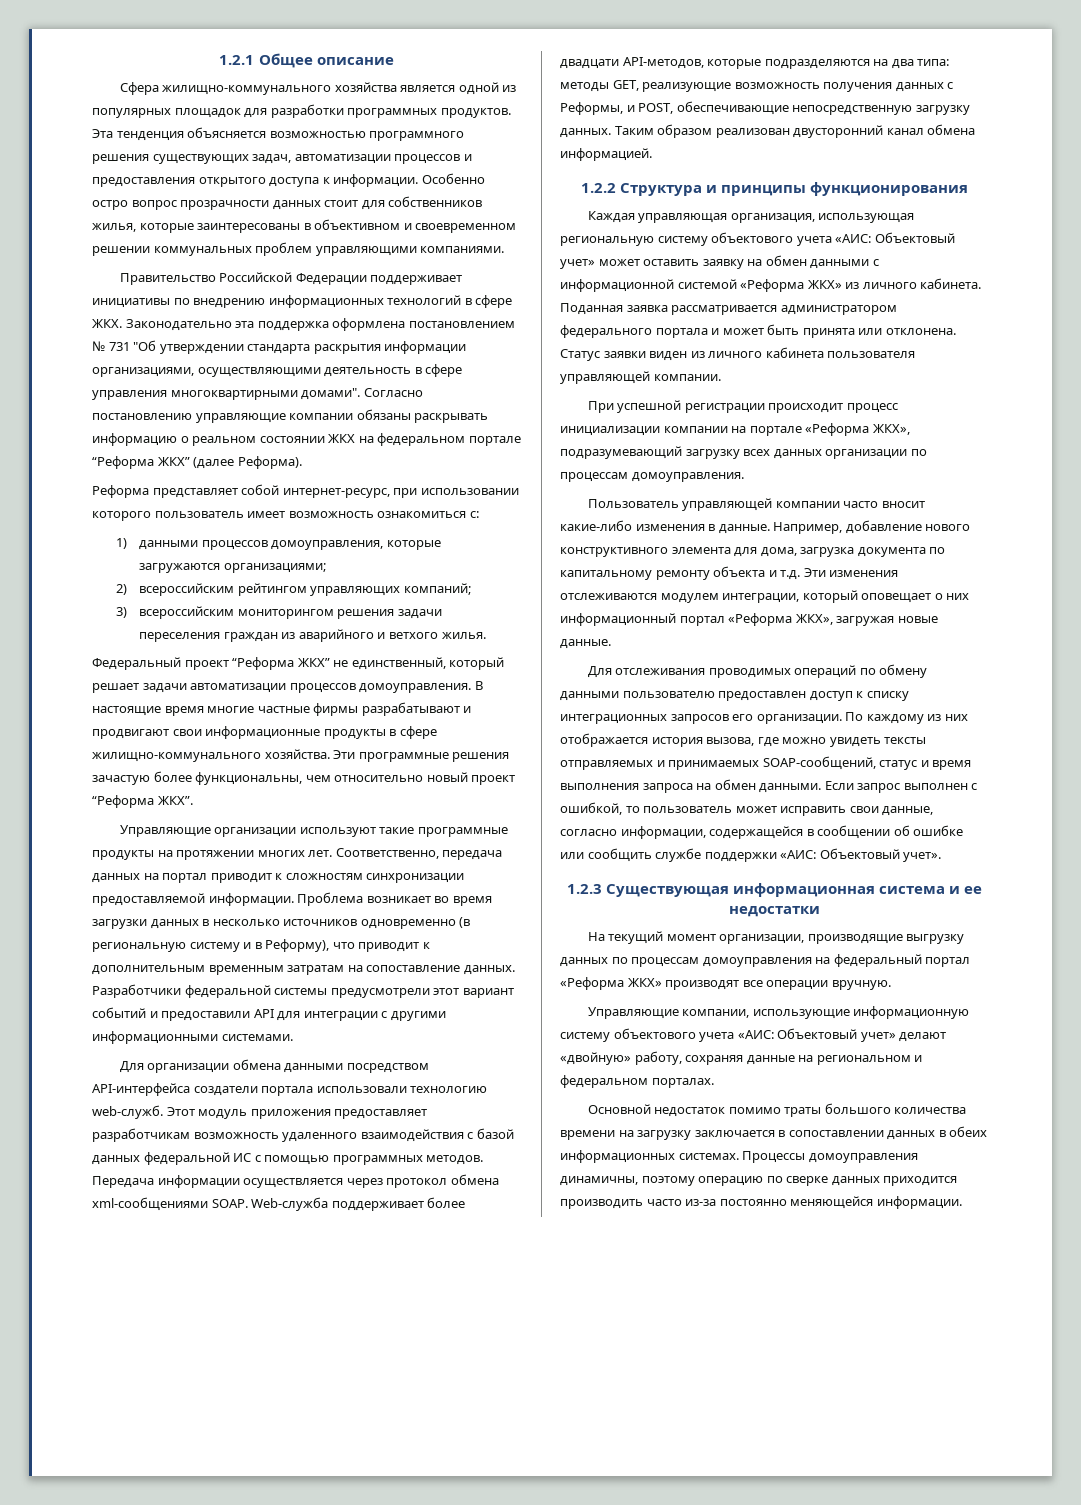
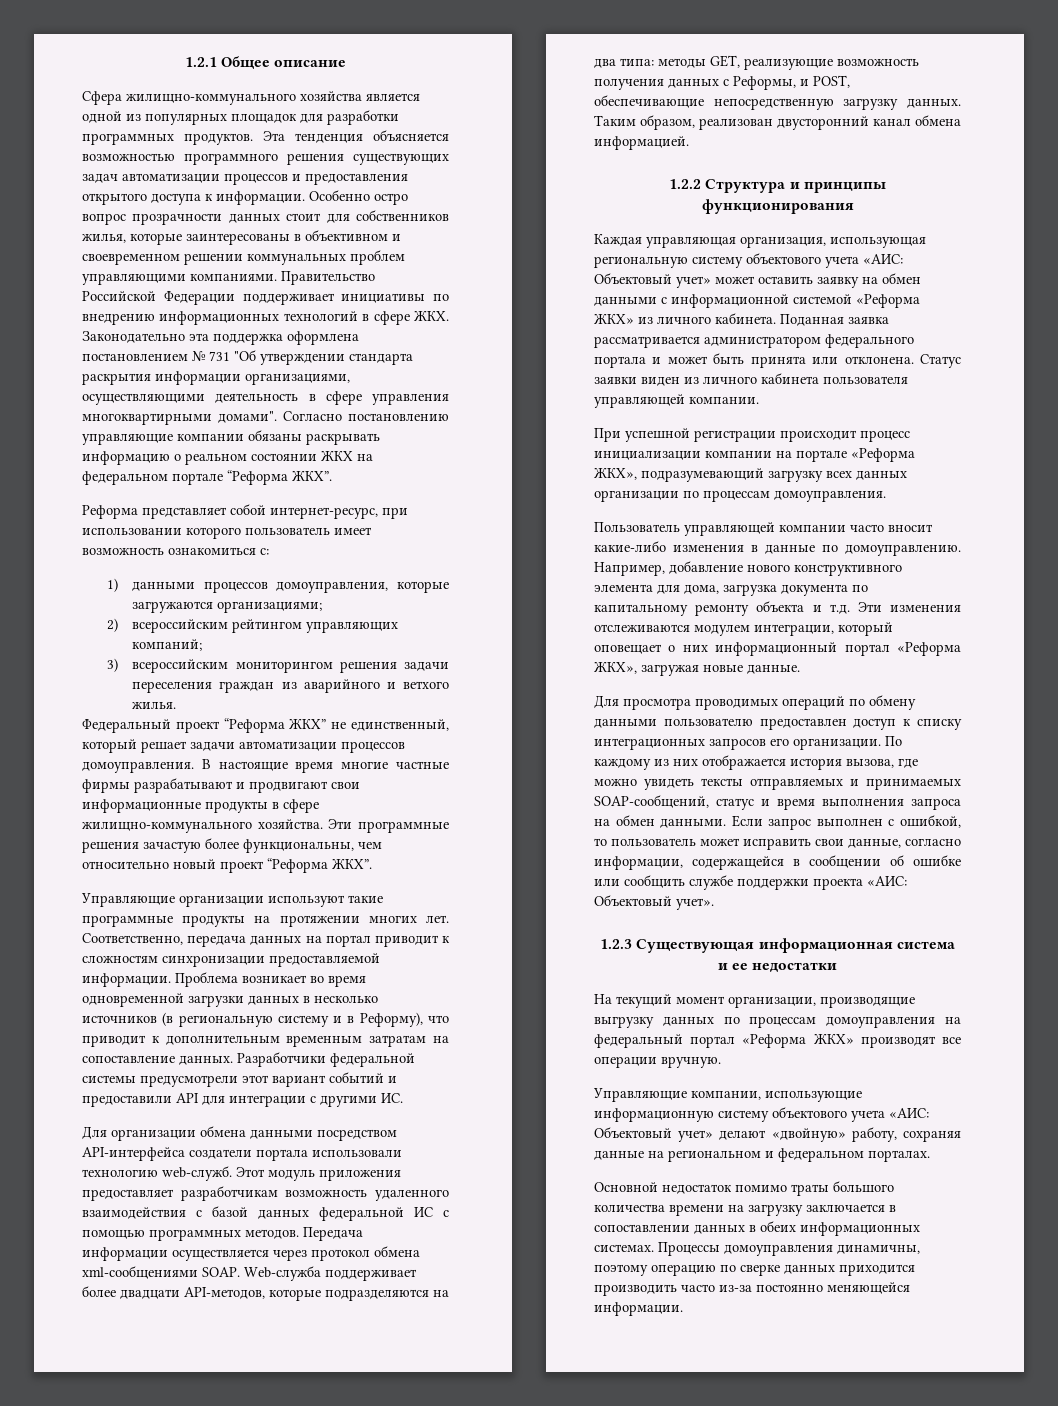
- Эта тенденция объясняется возможностью программного решения существующих задач, автоматизации процессов и предоставления открытого доступа к информации.
+ Эта тенденция объясняется возможностью программного решения существующих задач автоматизации процессов и предоставления открытого доступа к информации.
- Особенно остро вопрос прозрачности данных стоит для собственников жилья, которые заинтересованы в объективном и своевременном решении коммунальных проблем управляющими компаниями.
- Правительство Российской Федерации поддерживает инициативы по внедрению информационных технологий в сфере ЖКХ. Законодательно эта поддержка оформлена постановлением № 731 "Об утверждении стандарта раскрытия информации организациями, осуществляющими деятельность в сфере управления многоквартирными домами".
+ Особенно остро вопрос прозрачности данных стоит для собственников жилья, которые заинтересованы в объективном и своевременном решении коммунальных проблем управляющими компаниями. Правительство Российской Федерации поддерживает инициативы по внедрению информационных технологий в сфере ЖКХ. Законодательно эта поддержка оформлена постановлением № 731 "Об утверждении стандарта раскрытия информации организациями, осуществляющими деятельность в сфере управления многоквартирными домами".
- Согласно постановлению управляющие компании обязаны раскрывать информацию о реальном состоянии ЖКХ на федеральном портале “Реформа ЖКХ” (далее Реформа).
+ Согласно постановлению управляющие компании обязаны раскрывать информацию о реальном состоянии ЖКХ на федеральном портале “Реформа ЖКХ”.
- Проблема возникает во время загрузки данных в несколько источников одновременно (в региональную систему и в Реформу), что приводит к дополнительным временным затратам на сопоставление данных.
+ Проблема возникает во время одновременной загрузки данных в несколько источников (в региональную систему и в Реформу), что приводит к дополнительным временным затратам на сопоставление данных.
- Разработчики федеральной системы предусмотрели этот вариант событий и предоставили API для интеграции с другими информационными системами.
+ Разработчики федеральной системы предусмотрели этот вариант событий и предоставили API для интеграции с другими ИС.
- Таким образом реализован двусторонний канал обмена информацией.
+ Таким образом, реализован двусторонний канал обмена информацией.
- Пользователь управляющей компании часто вносит какие-либо изменения в данные.
+ Пользователь управляющей компании часто вносит какие-либо изменения в данные по домоуправлению.
- Для отслеживания проводимых операций по обмену данными пользователю предоставлен доступ к списку интеграционных запросов его организации.
+ Для просмотра проводимых операций по обмену данными пользователю предоставлен доступ к списку интеграционных запросов его организации.
- Если запрос выполнен с ошибкой, то пользователь может исправить свои данные, согласно информации, содержащейся в сообщении об ошибке или сообщить службе поддержки «АИС: Объектовый учет».
+ Если запрос выполнен с ошибкой, то пользователь может исправить свои данные, согласно информации, содержащейся в сообщении об ошибке или сообщить службе поддержки проекта «АИС: Объектовый учет».

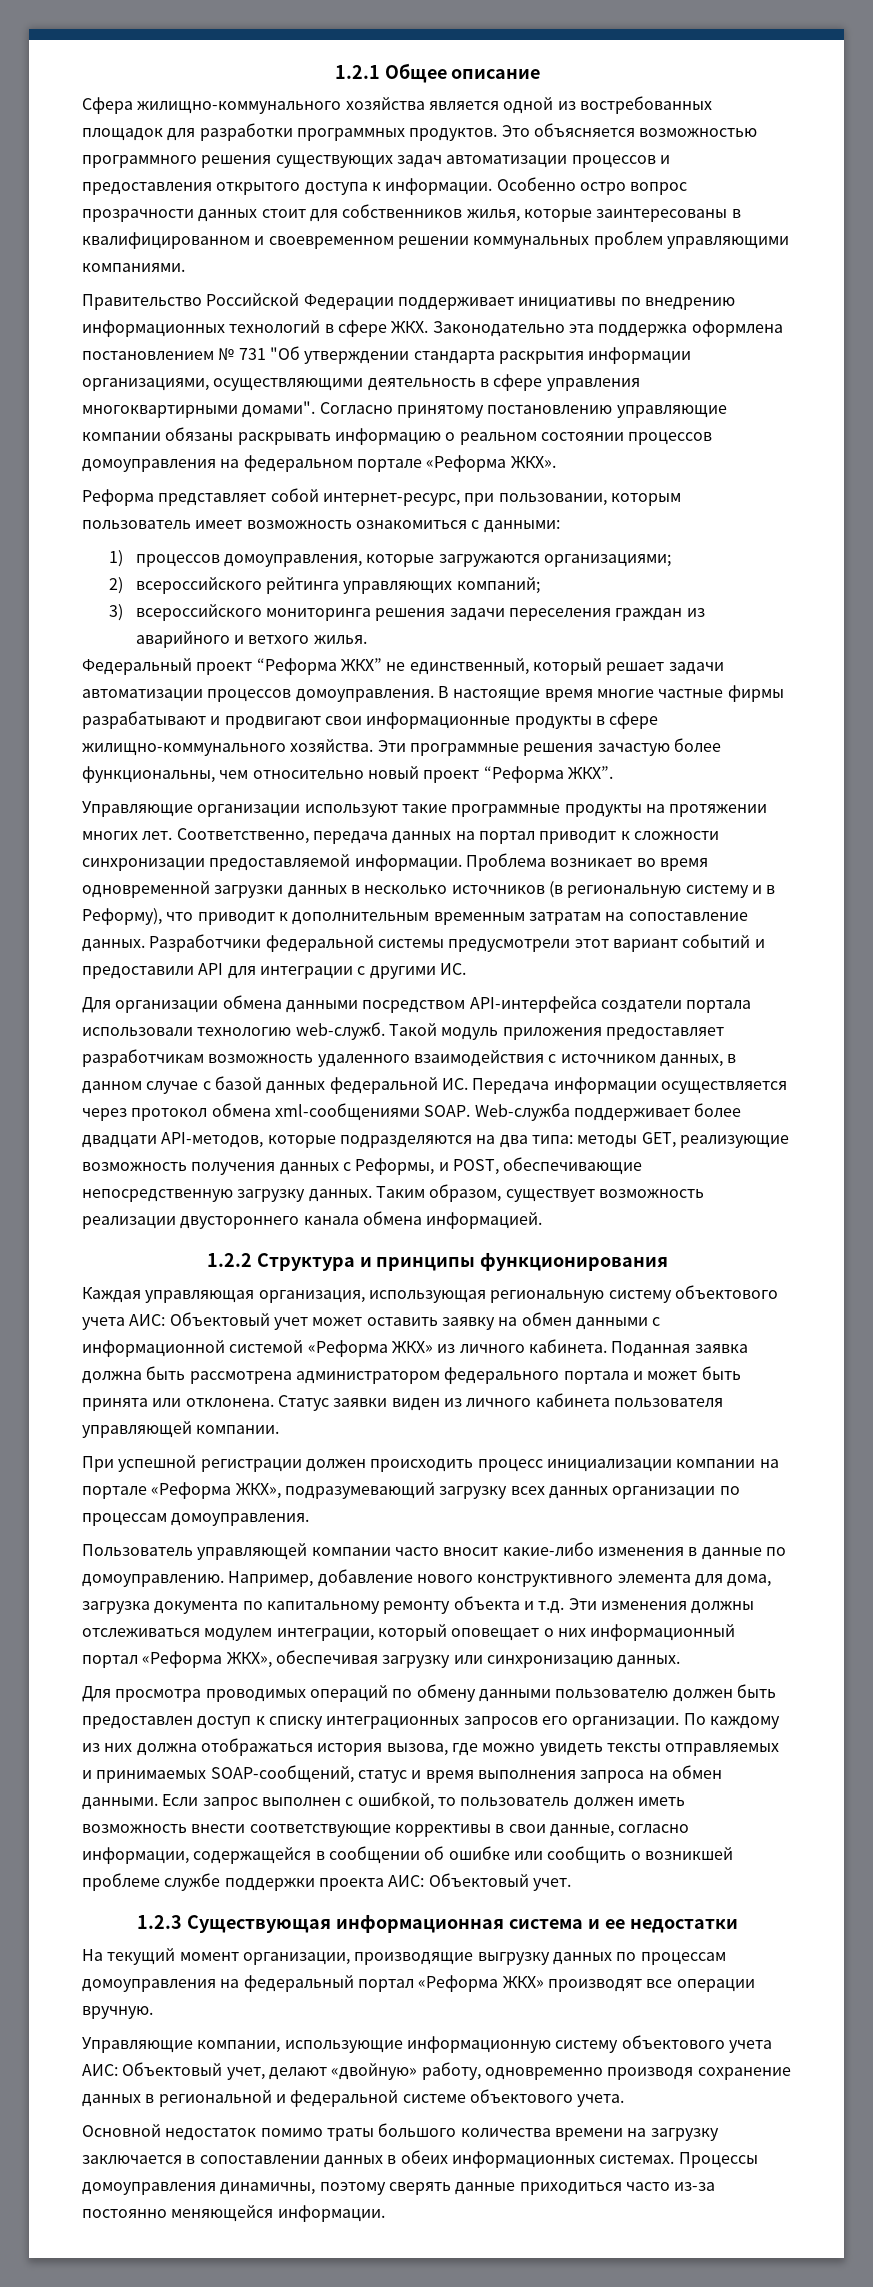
- Сфера жилищно-коммунального хозяйства является одной из популярных площадок для разработки программных продуктов.
+ Сфера жилищно-коммунального хозяйства является одной из востребованных площадок для разработки программных продуктов.
- Эта тенденция объясняется возможностью программного решения существующих задач автоматизации процессов и предоставления открытого доступа к информации.
+ Это объясняется возможностью программного решения существующих задач автоматизации процессов и предоставления открытого доступа к информации.
- Особенно остро вопрос прозрачности данных стоит для собственников жилья, которые заинтересованы в объективном и своевременном решении коммунальных проблем управляющими компаниями. Правительство Российской Федерации поддерживает инициативы по внедрению информационных технологий в сфере ЖКХ. Законодательно эта поддержка оформлена постановлением № 731 "Об утверждении стандарта раскрытия информации организациями, осуществляющими деятельность в сфере управления многоквартирными домами".
+ Особенно остро вопрос прозрачности данных стоит для собственников жилья, которые заинтересованы в квалифицированном и своевременном решении коммунальных проблем управляющими компаниями.
+ Правительство Российской Федерации поддерживает инициативы по внедрению информационных технологий в сфере ЖКХ. Законодательно эта поддержка оформлена постановлением № 731 "Об утверждении стандарта раскрытия информации организациями, осуществляющими деятельность в сфере управления многоквартирными домами".
- Согласно постановлению управляющие компании обязаны раскрывать информацию о реальном состоянии ЖКХ на федеральном портале “Реформа ЖКХ”.
+ Согласно принятому постановлению управляющие компании обязаны раскрывать информацию о реальном состоянии процессов домоуправления на федеральном портале «Реформа ЖКХ».
- Реформа представляет собой интернет-ресурс, при использовании которого пользователь имеет возможность ознакомиться с:
+ Реформа представляет собой интернет-ресурс, при пользовании, которым пользователь имеет возможность ознакомиться с данными:
- 1) данными процессов домоуправления, которые загружаются организациями;
+ 1) процессов домоуправления, которые загружаются организациями;
- 2) всероссийским рейтингом управляющих компаний;
+ 2) всероссийского рейтинга управляющих компаний;
- 3) всероссийским мониторингом решения задачи переселения граждан из аварийного и ветхого жилья.
+ 3) всероссийского мониторинга решения задачи переселения граждан из аварийного и ветхого жилья.
- Соответственно, передача данных на портал приводит к сложностям синхронизации предоставляемой информации.
+ Соответственно, передача данных на портал приводит к сложности синхронизации предоставляемой информации.
- Этот модуль приложения предоставляет разработчикам возможность удаленного взаимодействия с базой данных федеральной ИС с помощью программных методов. Передача информации осуществляется через протокол обмена xml-сообщениями SOAP.
+ Такой модуль приложения предоставляет разработчикам возможность удаленного взаимодействия с источником данных, в данном случае с базой данных федеральной ИС. Передача информации осуществляется через протокол обмена xml-сообщениями SOAP.
- Таким образом, реализован двусторонний канал обмена информацией.
+ Таким образом, существует возможность реализации двустороннего канала обмена информацией.
- Каждая управляющая организация, использующая региональную систему объектового учета «АИС: Объектовый учет» может оставить заявку на обмен данными с информационной системой «Реформа ЖКХ» из личного кабинета.
+ Каждая управляющая организация, использующая региональную систему объектового учета АИС: Объектовый учет может оставить заявку на обмен данными с информационной системой «Реформа ЖКХ» из личного кабинета.
- Поданная заявка рассматривается администратором федерального портала и может быть принята или отклонена.
+ Поданная заявка должна быть рассмотрена администратором федерального портала и может быть принята или отклонена.
- При успешной регистрации происходит процесс инициализации компании на портале «Реформа ЖКХ», подразумевающий загрузку всех данных организации по процессам домоуправления.
+ При успешной регистрации должен происходить процесс инициализации компании на портале «Реформа ЖКХ», подразумевающий загрузку всех данных организации по процессам домоуправления.
- Например, добавление нового конструктивного элемента для дома, загрузка документа по капитальному ремонту объекта и т.д. Эти изменения отслеживаются модулем интеграции, который оповещает о них информационный портал «Реформа ЖКХ», загружая новые данные.
+ Например, добавление нового конструктивного элемента для дома, загрузка документа по капитальному ремонту объекта и т.д. Эти изменения должны отслеживаться модулем интеграции, который оповещает о них информационный портал «Реформа ЖКХ», обеспечивая загрузку или синхронизацию данных.
- Для просмотра проводимых операций по обмену данными пользователю предоставлен доступ к списку интеграционных запросов его организации.
+ Для просмотра проводимых операций по обмену данными пользователю должен быть предоставлен доступ к списку интеграционных запросов его организации.
- По каждому из них отображается история вызова, где можно увидеть тексты отправляемых и принимаемых SOAP-сообщений, статус и время выполнения запроса на обмен данными.
+ По каждому из них должна отображаться история вызова, где можно увидеть тексты отправляемых и принимаемых SOAP-сообщений, статус и время выполнения запроса на обмен данными.
- Если запрос выполнен с ошибкой, то пользователь может исправить свои данные, согласно информации, содержащейся в сообщении об ошибке или сообщить службе поддержки проекта «АИС: Объектовый учет».
+ Если запрос выполнен с ошибкой, то пользователь должен иметь возможность внести соответствующие коррективы в свои данные, согласно информации, содержащейся в сообщении об ошибке или сообщить о возникшей проблеме службе поддержки проекта АИС: Объектовый учет.
- Управляющие компании, использующие информационную систему объектового учета «АИС: Объектовый учет» делают «двойную» работу, сохраняя данные на региональном и федеральном порталах.
+ Управляющие компании, использующие информационную систему объектового учета АИС: Объектовый учет, делают «двойную» работу, одновременно производя сохранение данных в региональной и федеральной системе объектового учета.
- Процессы домоуправления динамичны, поэтому операцию по сверке данных приходится производить часто из-за постоянно меняющейся информации.
+ Процессы домоуправления динамичны, поэтому сверять данные приходиться часто из-за постоянно меняющейся информации.

